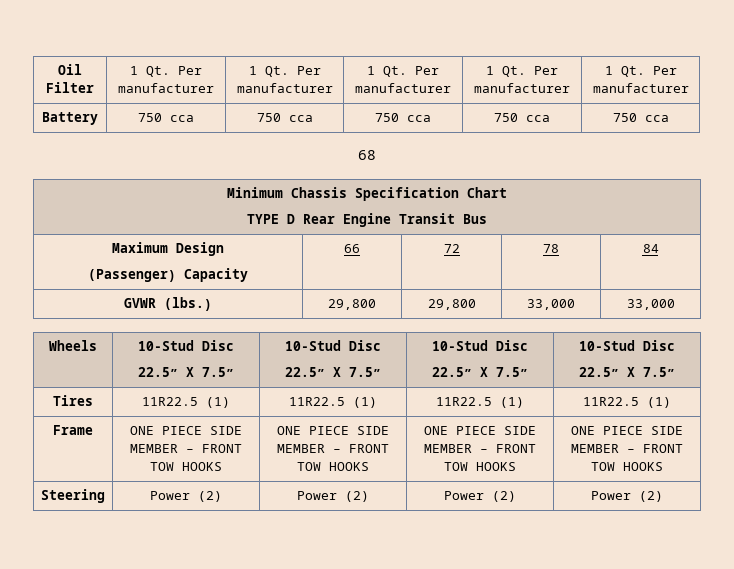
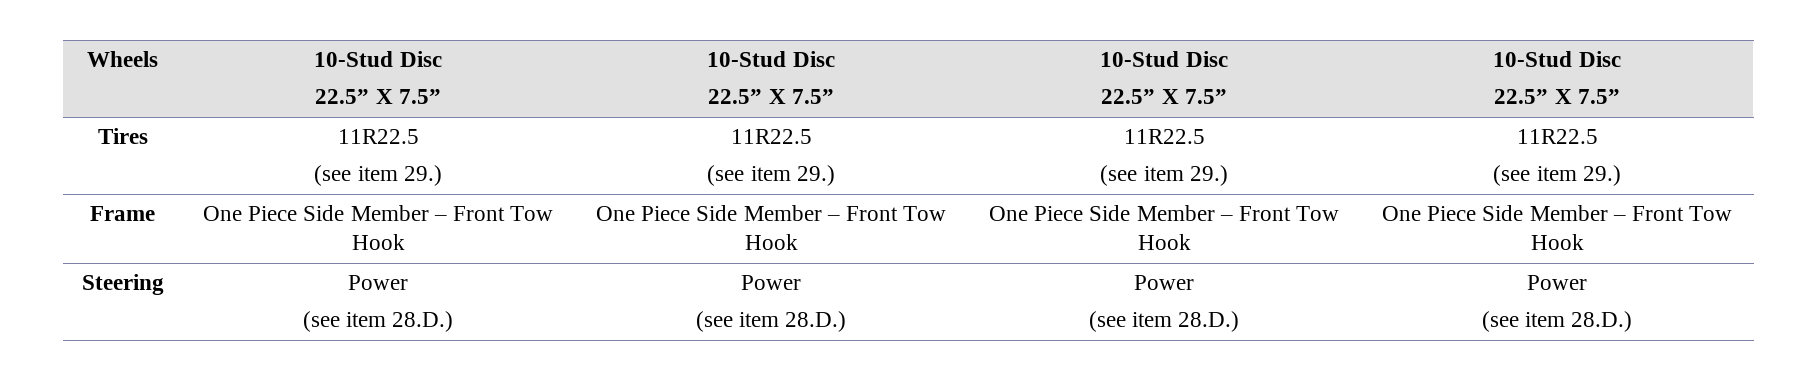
- Oil Filter | 1 Qt. Per manufacturer | 1 Qt. Per manufacturer | 1 Qt. Per manufacturer | 1 Qt. Per manufacturer | 1 Qt. Per manufacturer
- Battery | 750 cca | 750 cca | 750 cca | 750 cca | 750 cca
- 68
- Minimum Chassis Specification Chart
- TYPE D Rear Engine Transit Bus
- Maximum Design
- (Passenger) Capacity | 66 | 72 | 78 | 84
- GVWR (lbs.) | 29,800 | 29,800 | 33,000 | 33,000
- Tires | 11R22.5 (1) | 11R22.5 (1) | 11R22.5 (1) | 11R22.5 (1)
- Frame | ONE PIECE SIDE MEMBER – FRONT TOW HOOKS | ONE PIECE SIDE MEMBER – FRONT TOW HOOKS | ONE PIECE SIDE MEMBER – FRONT TOW HOOKS | ONE PIECE SIDE MEMBER – FRONT TOW HOOKS
- Steering | Power (2) | Power (2) | Power (2) | Power (2)
+ Tires | 11R22.5
+ (see item 29.) | 11R22.5
+ (see item 29.) | 11R22.5
+ (see item 29.) | 11R22.5
+ (see item 29.)
+ Frame | One Piece Side Member – Front Tow Hook | One Piece Side Member – Front Tow Hook | One Piece Side Member – Front Tow Hook | One Piece Side Member – Front Tow Hook
+ Steering | Power
+ (see item 28.D.) | Power
+ (see item 28.D.) | Power
+ (see item 28.D.) | Power
+ (see item 28.D.)

